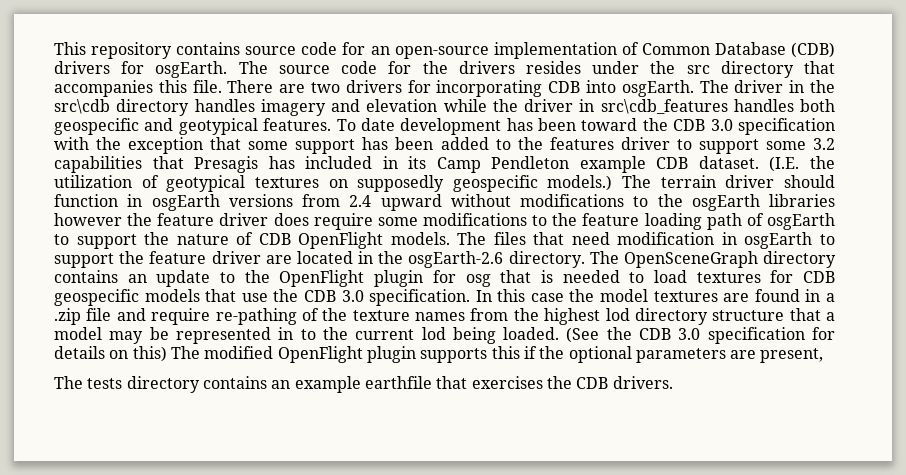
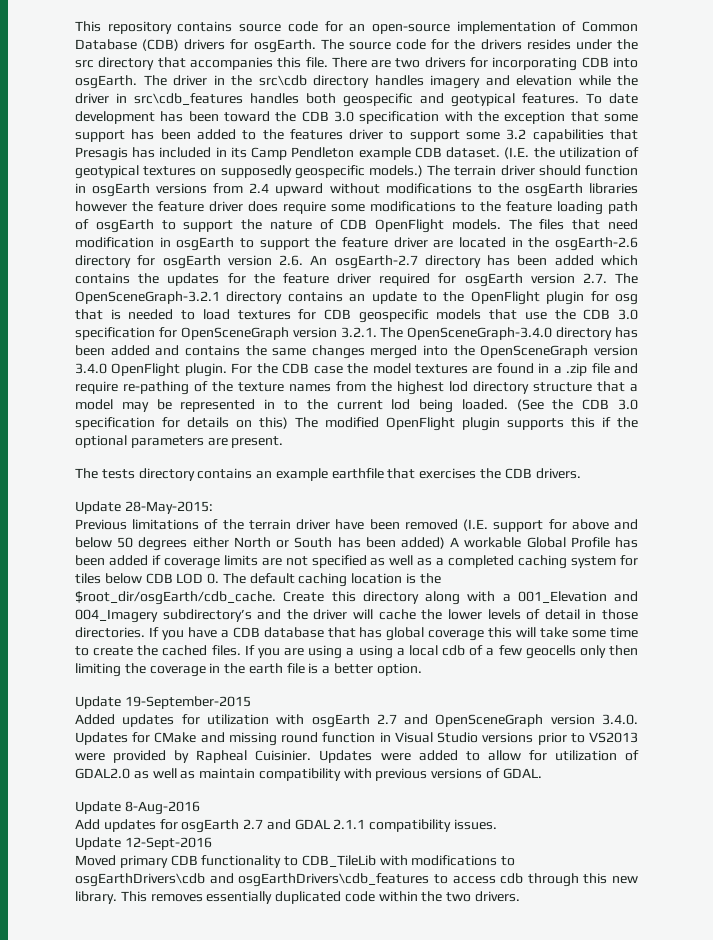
- The files that need modification in osgEarth to support the feature driver are located in the osgEarth-2.6 directory. The OpenSceneGraph directory contains an update to the OpenFlight plugin for osg that is needed to load textures for CDB geospecific models that use the CDB 3.0 specification. In this case the model textures are found in a .zip file and require re-pathing of the texture names from the highest lod directory structure that a model may be represented in to the current lod being loaded.
+ The files that need modification in osgEarth to support the feature driver are located in the osgEarth-2.6 directory for osgEarth version 2.6. An osgEarth-2.7 directory has been added which contains the updates for the feature driver required for osgEarth version 2.7. The OpenSceneGraph-3.2.1 directory contains an update to the OpenFlight plugin for osg that is needed to load textures for CDB geospecific models that use the CDB 3.0 specification for OpenSceneGraph version 3.2.1. The OpenSceneGraph-3.4.0 directory has been added and contains the same changes merged into the OpenSceneGraph version 3.4.0 OpenFlight plugin. For the CDB case the model textures are found in a .zip file and require re-pathing of the texture names from the highest lod directory structure that a model may be represented in to the current lod being loaded.
- (See the CDB 3.0 specification for details on this) The modified OpenFlight plugin supports this if the optional parameters are present,
+ (See the CDB 3.0 specification for details on this) The modified OpenFlight plugin supports this if the optional parameters are present.
+ Update 28-May-2015:
+ Previous limitations of the terrain driver have been removed (I.E. support for above and below 50 degrees either North or South has been added) A workable Global Profile has been added if coverage limits are not specified as well as a completed caching system for tiles below CDB LOD 0. The default caching location is the $root_dir/osgEarth/cdb_cache. Create this directory along with a 001_Elevation and 004_Imagery subdirectory’s and the driver will cache the lower levels of detail in those directories. If you have a CDB database that has global coverage this will take some time to create the cached files. If you are using a using a local cdb of a few geocells only then limiting the coverage in the earth file is a better option.
+ Update 19-September-2015
+ Added updates for utilization with osgEarth 2.7 and OpenSceneGraph version 3.4.0. Updates for CMake and missing round function in Visual Studio versions prior to VS2013 were provided by Rapheal Cuisinier. Updates were added to allow for utilization of GDAL2.0 as well as maintain compatibility with previous versions of GDAL.
+ Update 8-Aug-2016
+ Add updates for osgEarth 2.7 and GDAL 2.1.1 compatibility issues.
+ Update 12-Sept-2016
+ Moved primary CDB functionality to CDB_TileLib with modifications to osgEarthDrivers\cdb and osgEarthDrivers\cdb_features to access cdb through this new library. This removes essentially duplicated code within the two drivers.

